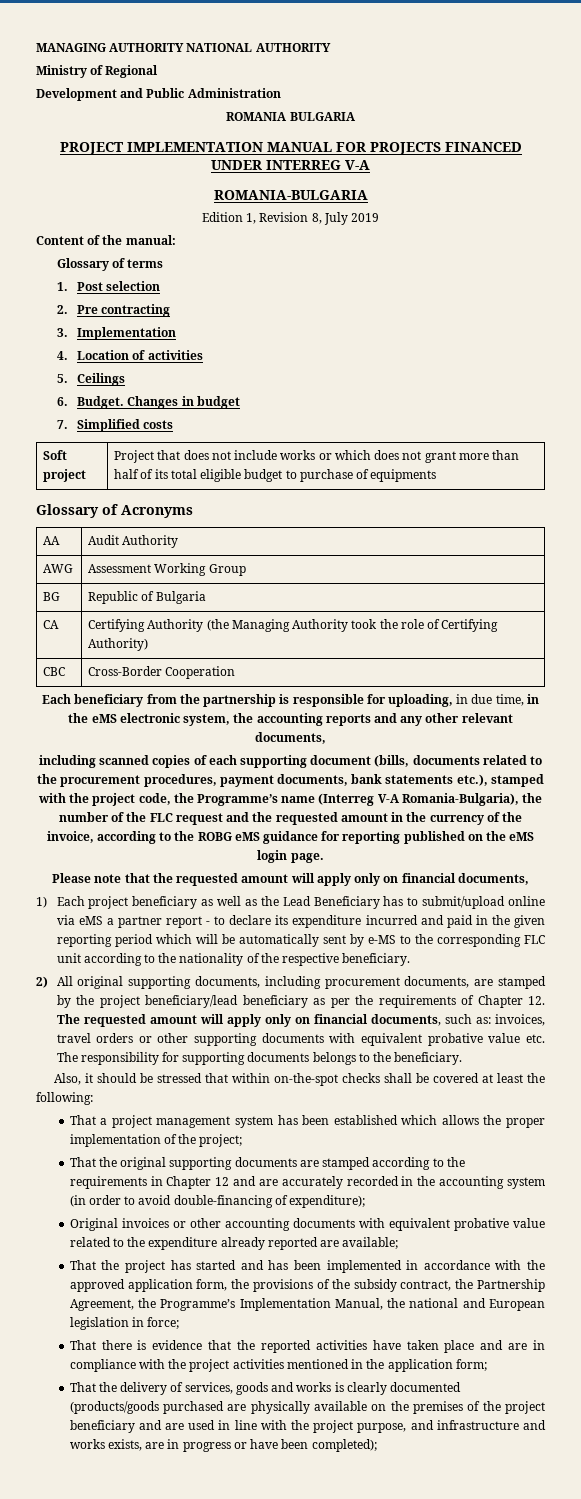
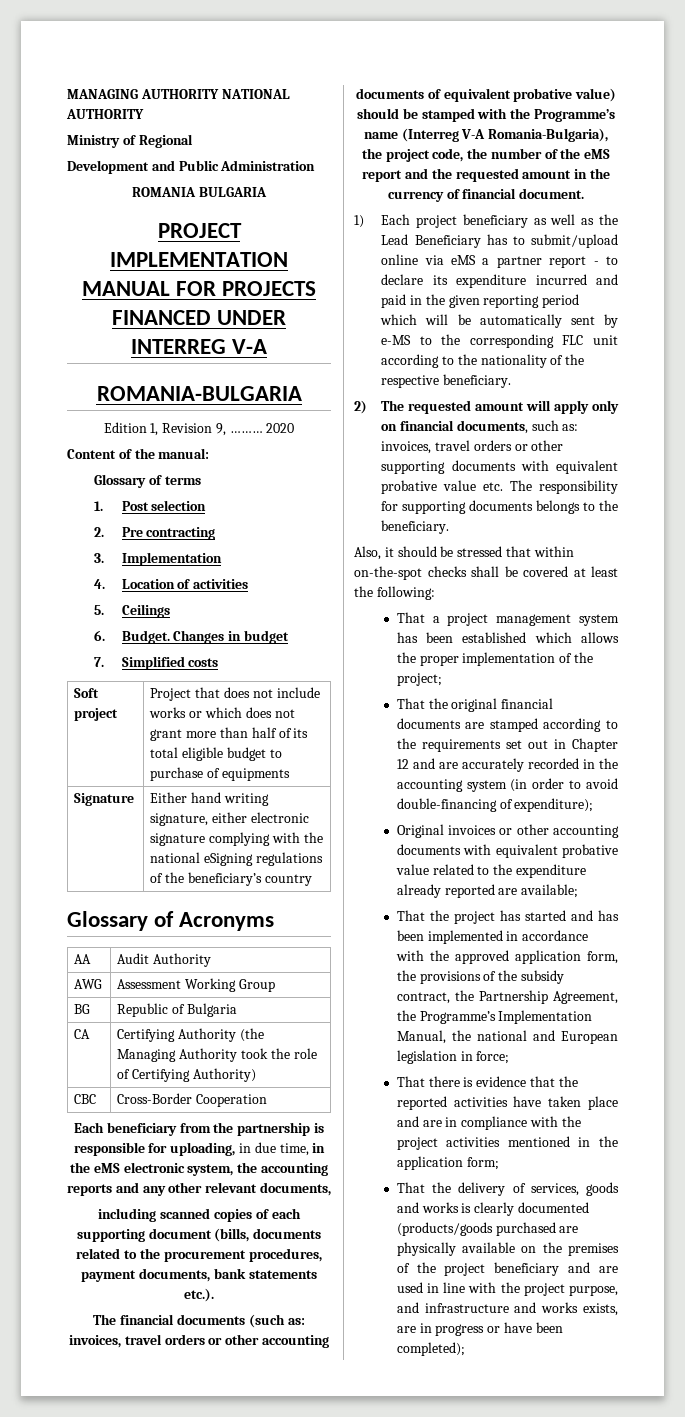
- Edition 1, Revision 8, July 2019
+ Edition 1, Revision 9, ……… 2020
+ Signature | Either hand writing signature, either electronic signature complying with the national eSigning regulations of the beneficiary’s country
- including scanned copies of each supporting document (bills, documents related to the procurement procedures, payment documents, bank statements etc.), stamped with the project code, the Programme’s name (Interreg V-A Romania-Bulgaria), the number of the FLC request and the requested amount in the currency of the invoice, according to the ROBG eMS guidance for reporting published on the eMS login page.
- Please note that the requested amount will apply only on financial documents,
+ including scanned copies of each supporting document (bills, documents related to the procurement procedures, payment documents, bank statements etc.).
+ The financial documents (such as: invoices, travel orders or other accounting documents of equivalent probative value) should be stamped with the Programme’s name (Interreg V-A Romania-Bulgaria), the project code, the number of the eMS report and the requested amount in the currency of financial document.
- 2) All original supporting documents, including procurement documents, are stamped by the project beneficiary/lead beneficiary as per the requirements of Chapter 12. The requested amount will apply only on financial documents, such as: invoices, travel orders or other supporting documents with equivalent probative value etc. The responsibility for supporting documents belongs to the beneficiary.
+ 2) The requested amount will apply only on financial documents, such as: invoices, travel orders or other supporting documents with equivalent probative value etc. The responsibility for supporting documents belongs to the beneficiary.
- That the original supporting documents are stamped according to the requirements in Chapter 12 and are accurately recorded in the accounting system (in order to avoid double-financing of expenditure);
+ That the original financial documents are stamped according to the requirements set out in Chapter 12 and are accurately recorded in the accounting system (in order to avoid double-financing of expenditure);

